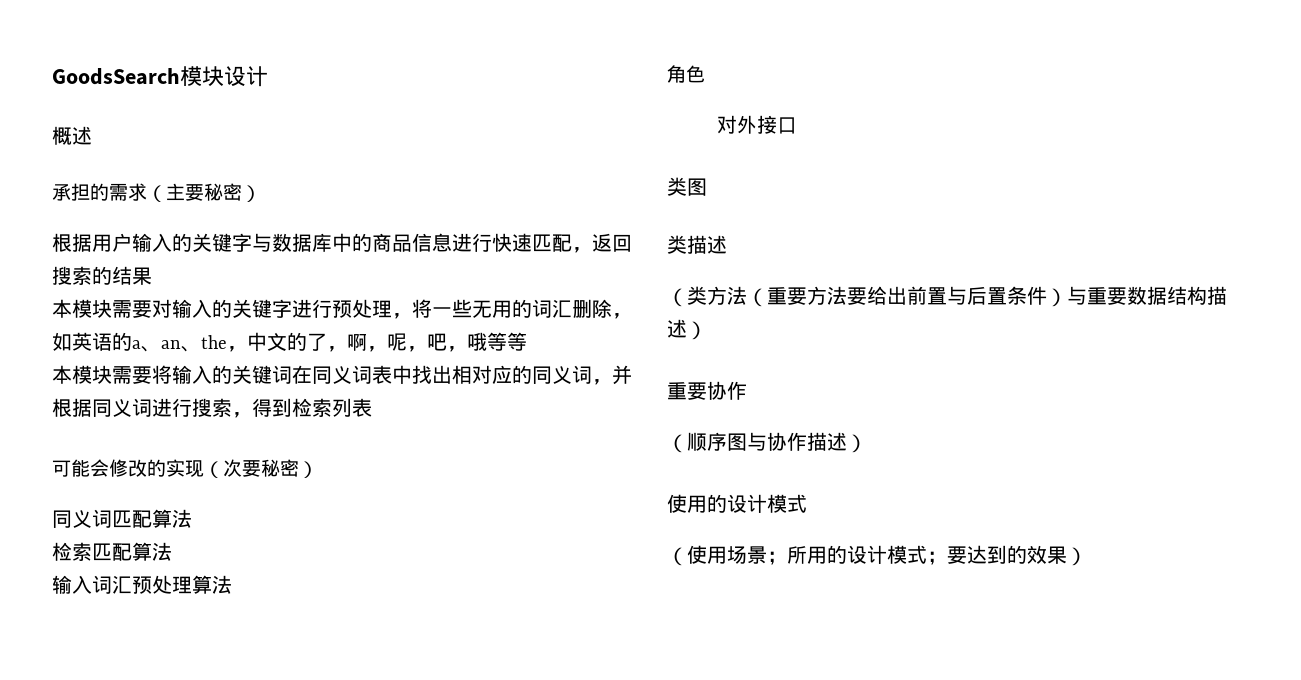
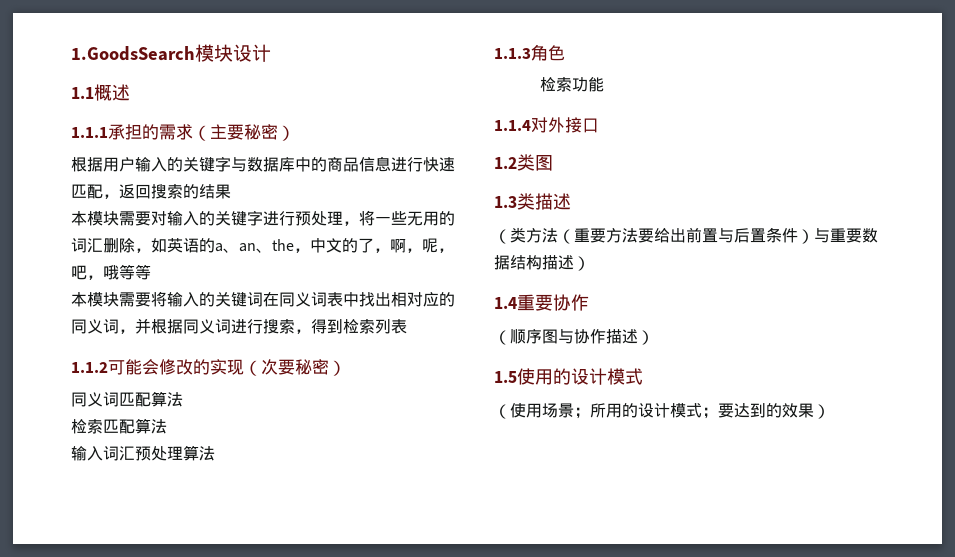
- GoodsSearch模块设计
+ 1.GoodsSearch模块设计
- 概述
+ 1.1概述
- 承担的需求（主要秘密）
+ 1.1.1承担的需求（主要秘密）
- 可能会修改的实现（次要秘密）
+ 1.1.2可能会修改的实现（次要秘密）
- 角色
+ 1.1.3角色
- 对外接口
+ 检索功能
+ 1.1.4对外接口
- 类图
+ 1.2类图
- 类描述
+ 1.3类描述
- 重要协作
+ 1.4重要协作
- 使用的设计模式
+ 1.5使用的设计模式

